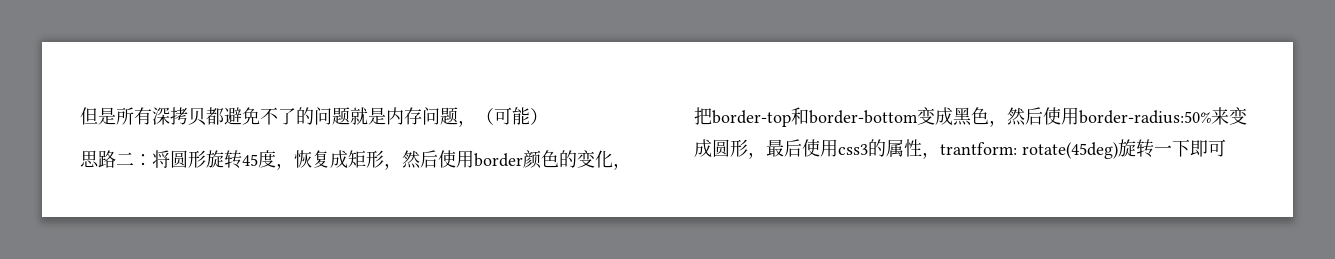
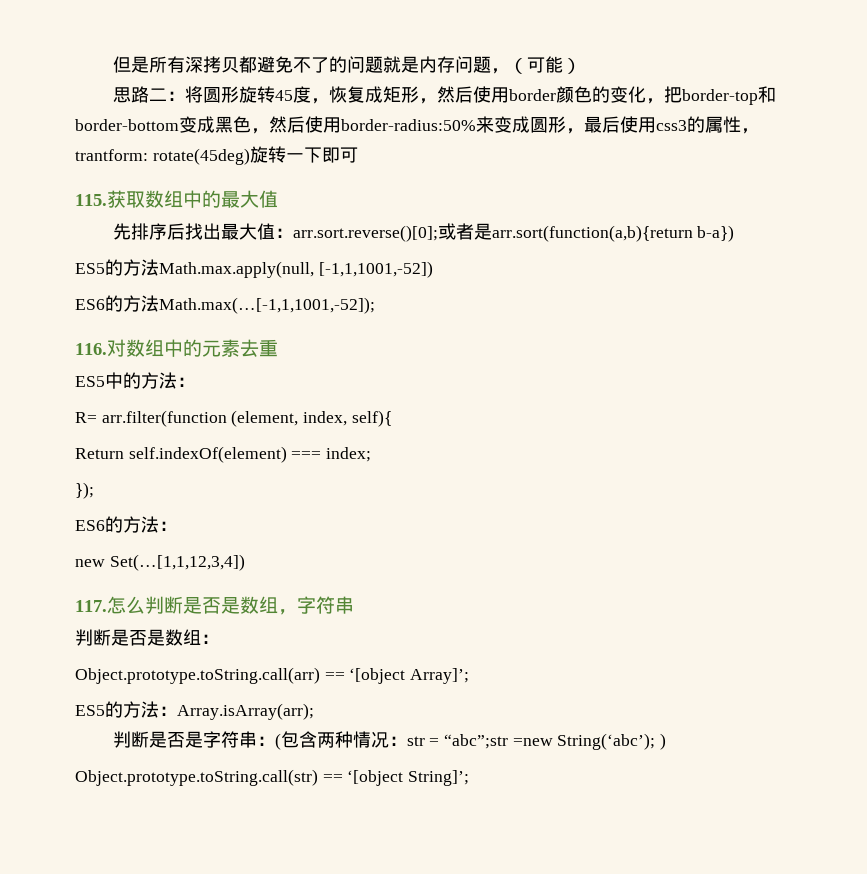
+ 115.获取数组中的最大值
+ 先排序后找出最大值：arr.sort.reverse()[0];或者是arr.sort(function(a,b){return b-a})
+ ES5的方法Math.max.apply(null, [-1,1,1001,-52])
+ ES6的方法Math.max(…[-1,1,1001,-52]);
+ 116.对数组中的元素去重
+ ES5中的方法：
+ R= arr.filter(function (element, index, self){
+ Return self.indexOf(element) === index;
+ });
+ ES6的方法：
+ new Set(…[1,1,12,3,4])
+ 117.怎么判断是否是数组，字符串
+ 判断是否是数组：
+ Object.prototype.toString.call(arr) == ‘[object Array]’;
+ ES5的方法：Array.isArray(arr);
+ 判断是否是字符串：(包含两种情况：str = “abc”;str =new String(‘abc’); )
+ Object.prototype.toString.call(str) == ‘[object String]’;

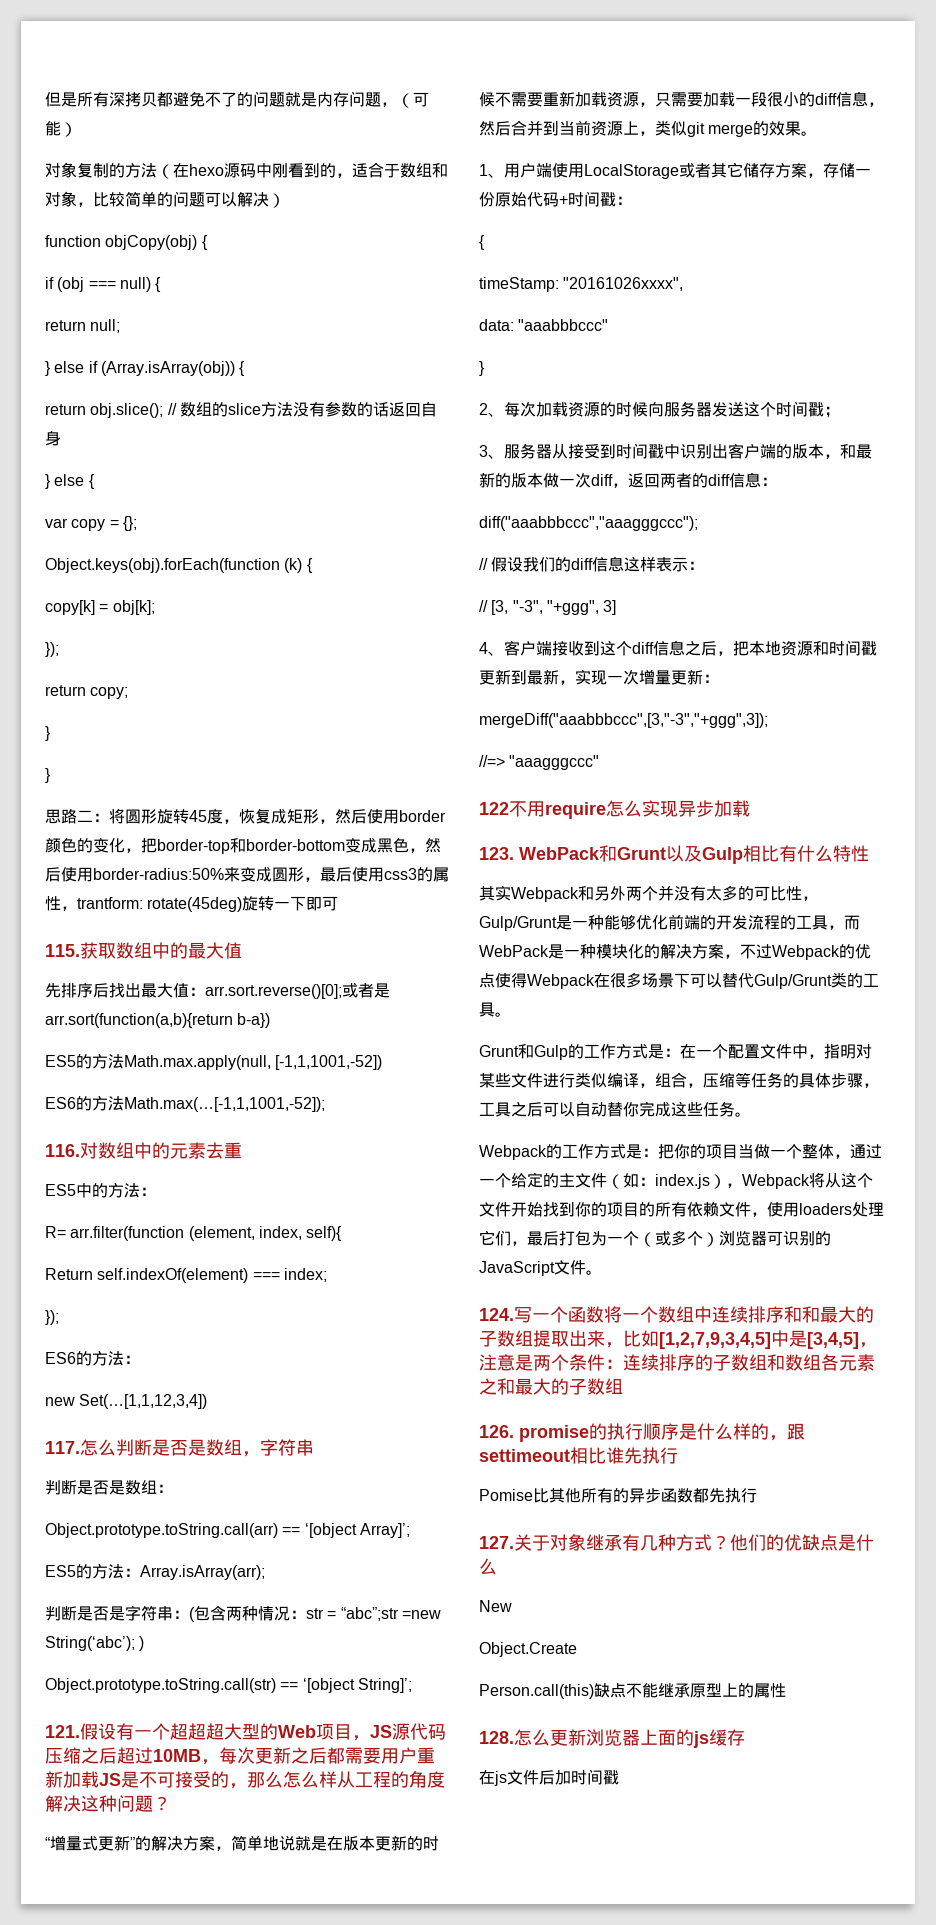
+ 对象复制的方法（在hexo源码中刚看到的，适合于数组和对象，比较简单的问题可以解决）
+ function objCopy(obj) {
+ if (obj === null) {
+ return null;
+ } else if (Array.isArray(obj)) {
+ return obj.slice(); // 数组的slice方法没有参数的话返回自身
+ } else {
+ var copy = {};
+ Object.keys(obj).forEach(function (k) {
+ copy[k] = obj[k];
+ });
+ return copy;
+ }
+ }
+ 121.假设有一个超超超大型的Web项目，JS源代码压缩之后超过10MB，每次更新之后都需要用户重新加载JS是不可接受的，那么怎么样从工程的角度解决这种问题？
+ “增量式更新”的解决方案，简单地说就是在版本更新的时候不需要重新加载资源，只需要加载一段很小的diff信息，然后合并到当前资源上，类似git merge的效果。
+ 1、用户端使用LocalStorage或者其它储存方案，存储一份原始代码+时间戳：
+ {
+ timeStamp: "20161026xxxx",
+ data: "aaabbbccc"
+ }
+ 2、每次加载资源的时候向服务器发送这个时间戳；
+ 3、服务器从接受到时间戳中识别出客户端的版本，和最新的版本做一次diff，返回两者的diff信息：
+ diff("aaabbbccc","aaagggccc");
+ // 假设我们的diff信息这样表示：
+ // [3, "-3", "+ggg", 3]
+ 4、客户端接收到这个diff信息之后，把本地资源和时间戳更新到最新，实现一次增量更新：
+ mergeDiff("aaabbbccc",[3,"-3","+ggg",3]);
+ //=> "aaagggccc"
+ 122不用require怎么实现异步加载
+ 123. WebPack和Grunt以及Gulp相比有什么特性
+ 其实Webpack和另外两个并没有太多的可比性，Gulp/Grunt是一种能够优化前端的开发流程的工具，而WebPack是一种模块化的解决方案，不过Webpack的优点使得Webpack在很多场景下可以替代Gulp/Grunt类的工具。
+ Grunt和Gulp的工作方式是：在一个配置文件中，指明对某些文件进行类似编译，组合，压缩等任务的具体步骤，工具之后可以自动替你完成这些任务。
+ Webpack的工作方式是：把你的项目当做一个整体，通过一个给定的主文件（如：index.js），Webpack将从这个文件开始找到你的项目的所有依赖文件，使用loaders处理它们，最后打包为一个（或多个）浏览器可识别的JavaScript文件。
+ 124.写一个函数将一个数组中连续排序和和最大的子数组提取出来，比如[1,2,7,9,3,4,5]中是[3,4,5]，注意是两个条件：连续排序的子数组和数组各元素之和最大的子数组
+ 126. promise的执行顺序是什么样的，跟settimeout相比谁先执行
+ Pomise比其他所有的异步函数都先执行
+ 127.关于对象继承有几种方式？他们的优缺点是什么
+ New
+ Object.Create
+ Person.call(this)缺点不能继承原型上的属性
+ 128.怎么更新浏览器上面的js缓存
+ 在js文件后加时间戳

